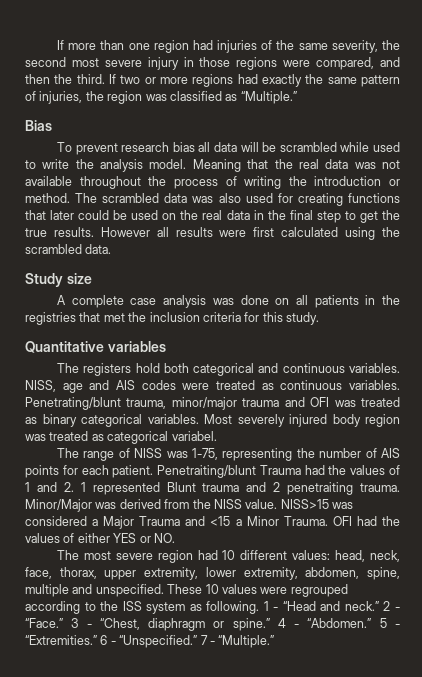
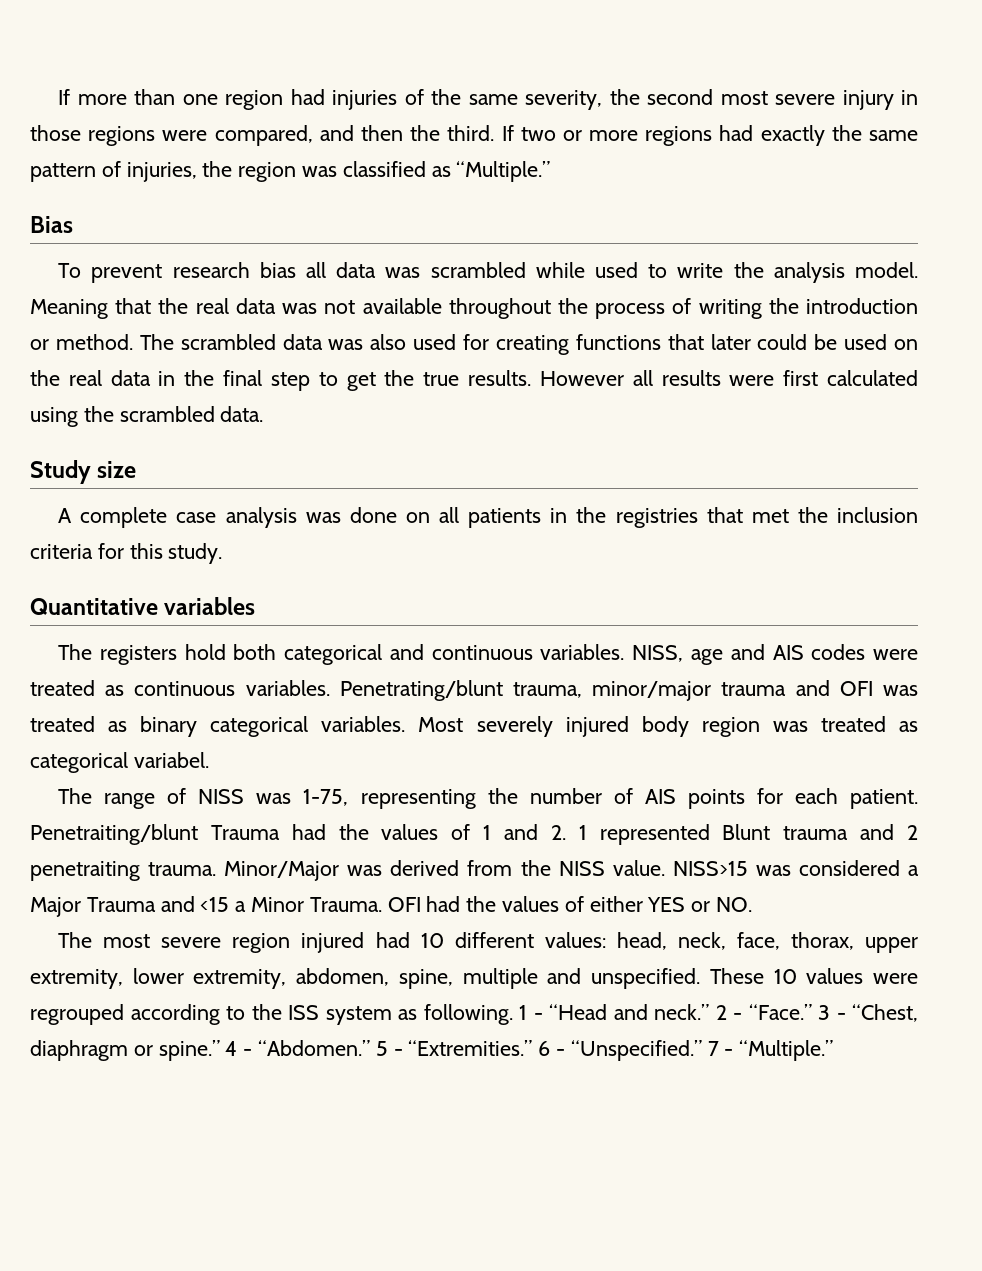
- To prevent research bias all data will be scrambled while used to write the analysis model.
+ To prevent research bias all data was scrambled while used to write the analysis model.
- The most severe region had 10 different values: head, neck, face, thorax, upper extremity, lower extremity, abdomen, spine, multiple and unspecified.
+ The most severe region injured had 10 different values: head, neck, face, thorax, upper extremity, lower extremity, abdomen, spine, multiple and unspecified.

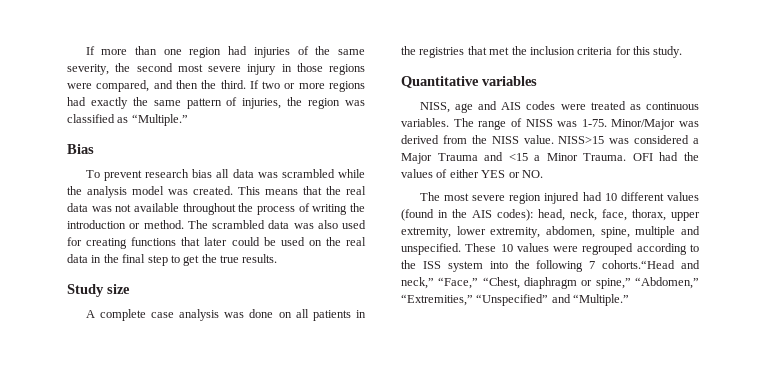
- To prevent research bias all data was scrambled while used to write the analysis model. Meaning that the real data was not available throughout the process of writing the introduction or method.
+ To prevent research bias all data was scrambled while the analysis model was created. This means that the real data was not available throughout the process of writing the introduction or method.
- However all results were first calculated using the scrambled data.
- The registers hold both categorical and continuous variables. NISS, age and AIS codes were treated as continuous variables. Penetrating/blunt trauma, minor/major trauma and OFI was treated as binary categorical variables. Most severely injured body region was treated as categorical variabel.
- The range of NISS was 1-75, representing the number of AIS points for each patient. Penetraiting/blunt Trauma had the values of 1 and 2. 1 represented Blunt trauma and 2 penetraiting trauma.
+ NISS, age and AIS codes were treated as continuous variables. The range of NISS was 1-75.
- The most severe region injured had 10 different values: head, neck, face, thorax, upper extremity, lower extremity, abdomen, spine, multiple and unspecified.
+ The most severe region injured had 10 different values (found in the AIS codes): head, neck, face, thorax, upper extremity, lower extremity, abdomen, spine, multiple and unspecified.
- These 10 values were regrouped according to the ISS system as following. 1 - “Head and neck.” 2 - “Face.” 3 - “Chest, diaphragm or spine.” 4 - “Abdomen.” 5 - “Extremities.” 6 - “Unspecified.” 7 - “Multiple.”
+ These 10 values were regrouped according to the ISS system into the following 7 cohorts.“Head and neck,” “Face,” “Chest, diaphragm or spine,” “Abdomen,” “Extremities,” “Unspecified” and “Multiple.”

